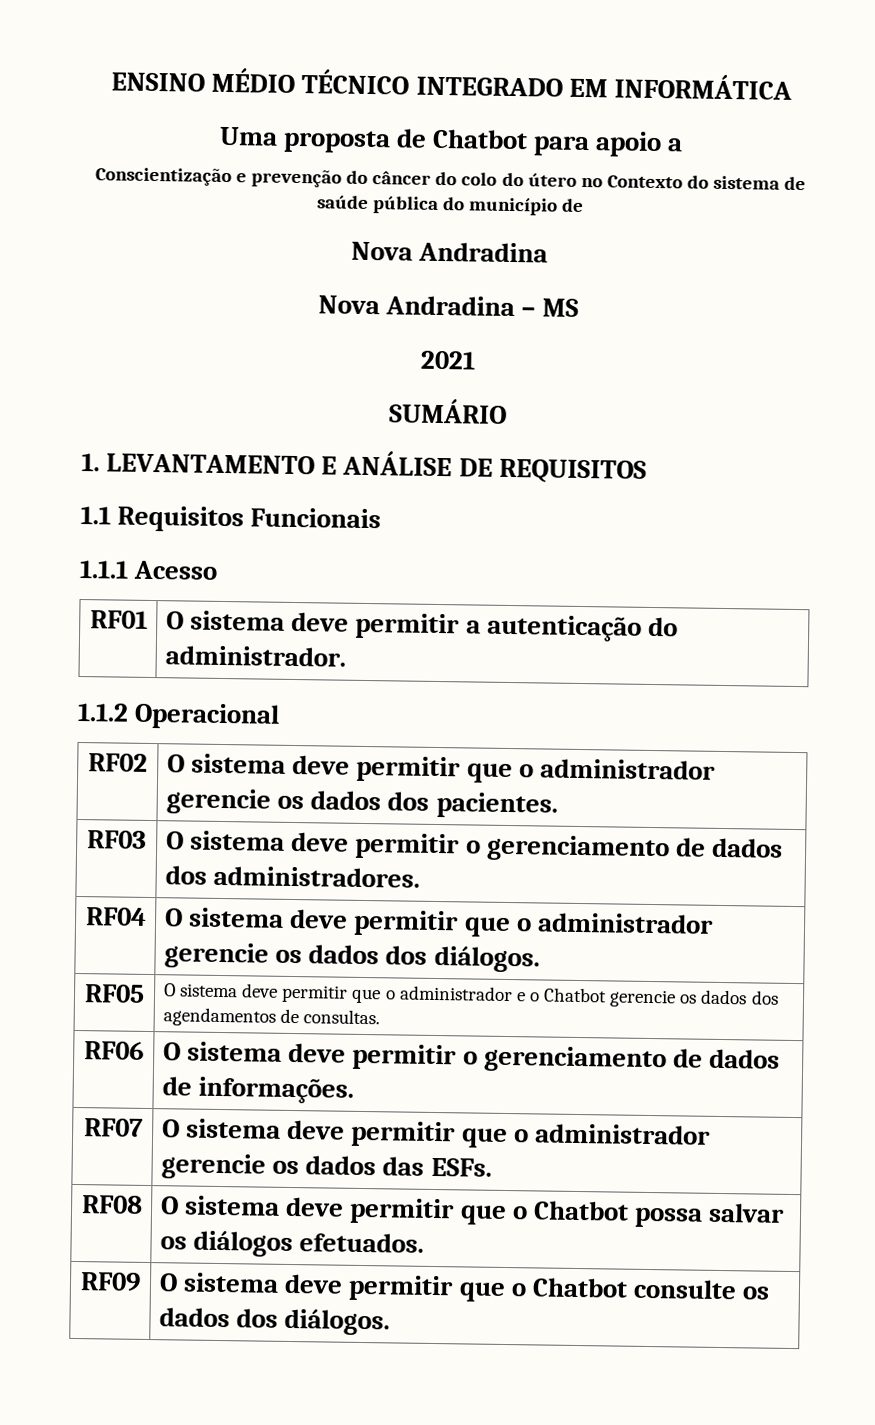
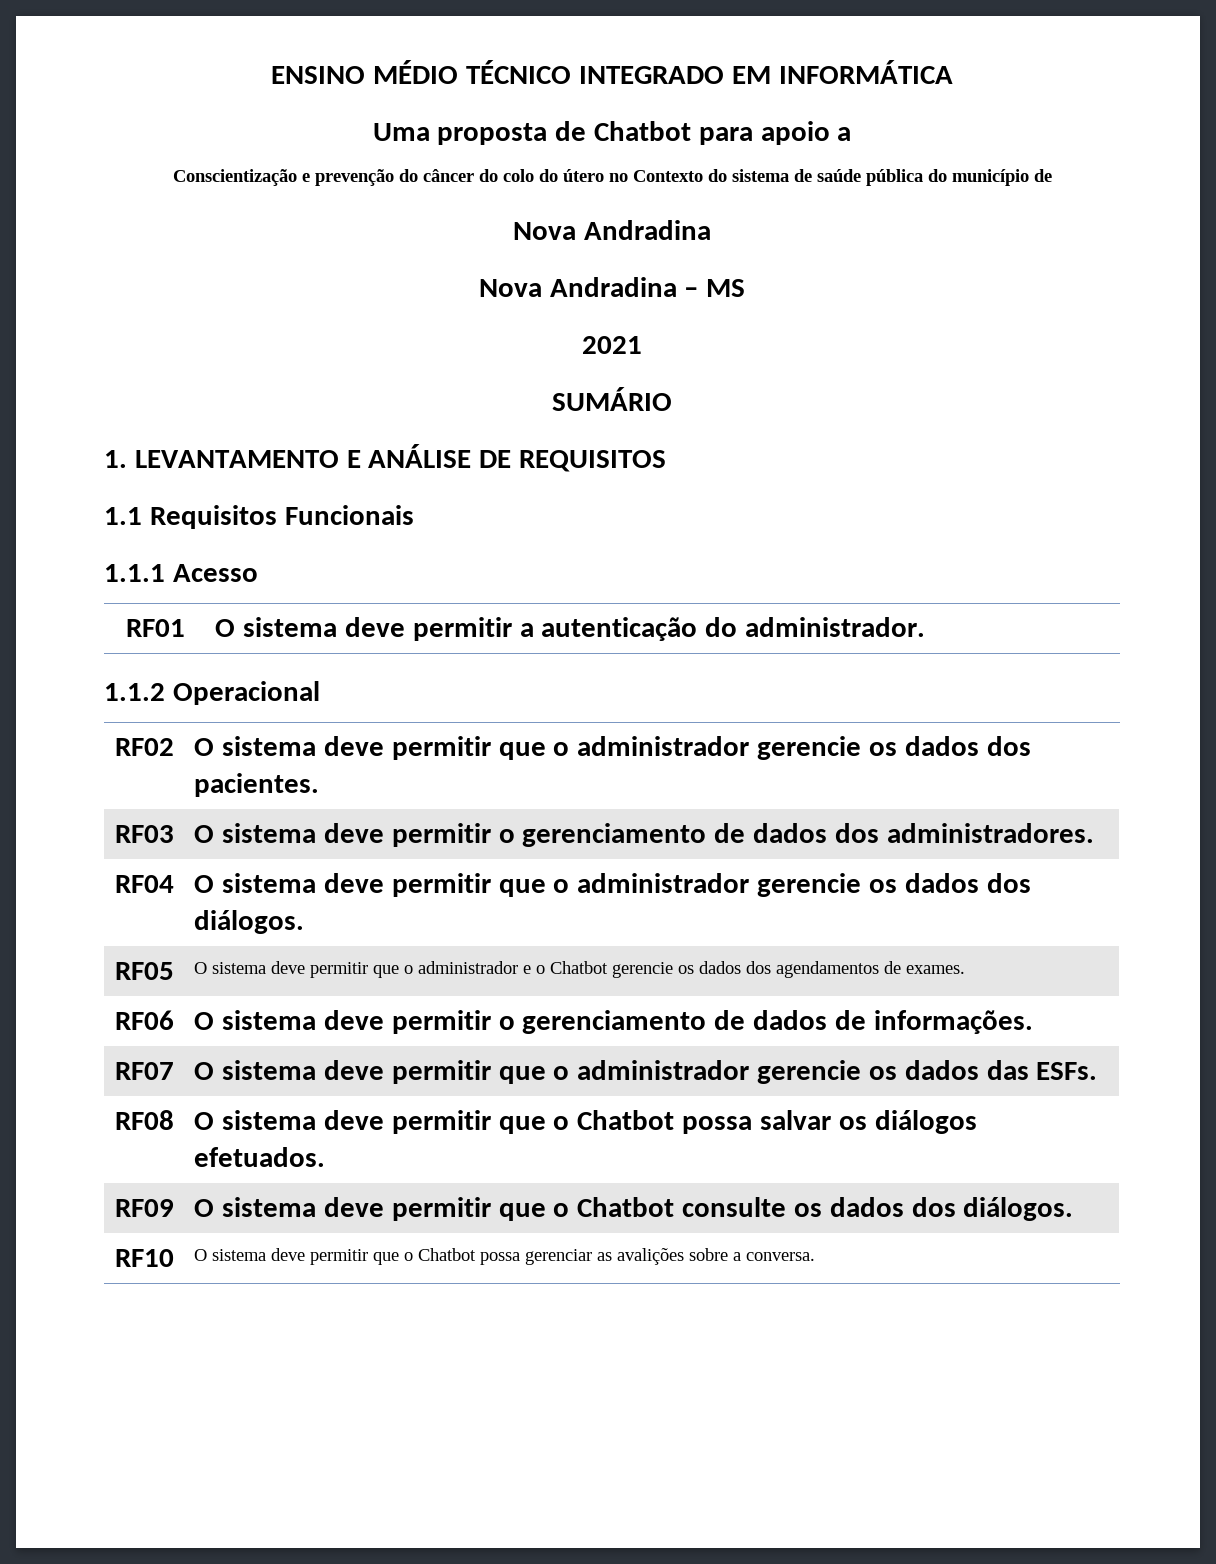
- RF05 | O sistema deve permitir que o administrador e o Chatbot gerencie os dados dos agendamentos de consultas.
+ RF05 | O sistema deve permitir que o administrador e o Chatbot gerencie os dados dos agendamentos de exames.
+ RF10 | O sistema deve permitir que o Chatbot possa gerenciar as avalições sobre a conversa.

